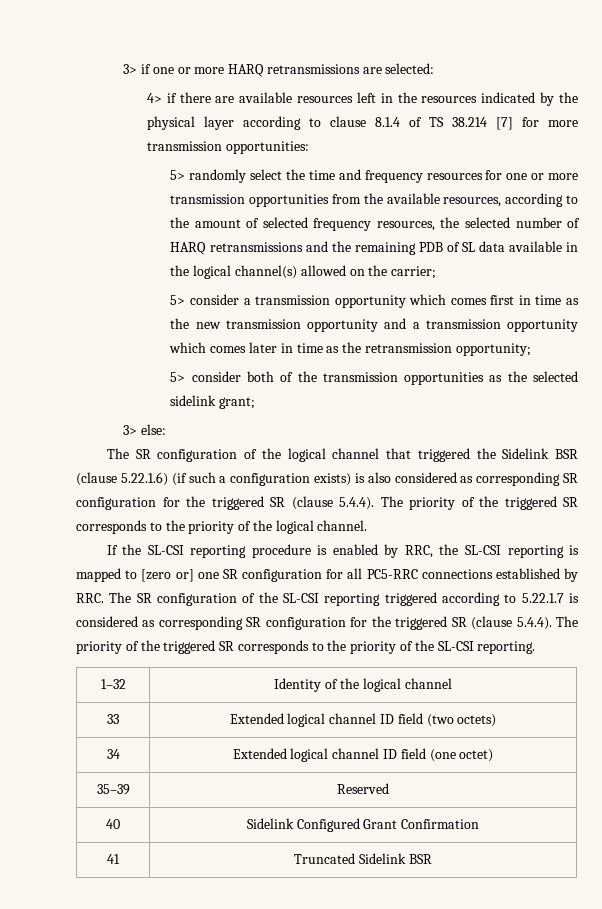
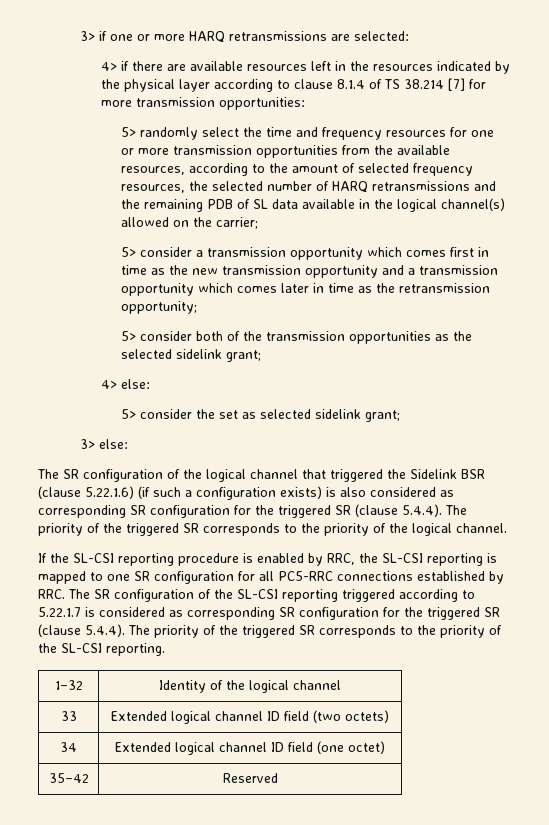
+ 4> else:
+ 5> consider the set as selected sidelink grant;
- If the SL-CSI reporting procedure is enabled by RRC, the SL-CSI reporting is mapped to [zero or] one SR configuration for all PC5-RRC connections established by RRC. The SR configuration of the SL-CSI reporting triggered according to 5.22.1.7 is considered as corresponding SR configuration for the triggered SR (clause 5.4.4). The priority of the triggered SR corresponds to the priority of the SL-CSI reporting.
+ If the SL-CSI reporting procedure is enabled by RRC, the SL-CSI reporting is mapped to one SR configuration for all PC5-RRC connections established by RRC. The SR configuration of the SL-CSI reporting triggered according to 5.22.1.7 is considered as corresponding SR configuration for the triggered SR (clause 5.4.4). The priority of the triggered SR corresponds to the priority of the SL-CSI reporting.
- 35–39 | Reserved
+ 35–42 | Reserved
- 40 | Sidelink Configured Grant Confirmation
- 41 | Truncated Sidelink BSR

